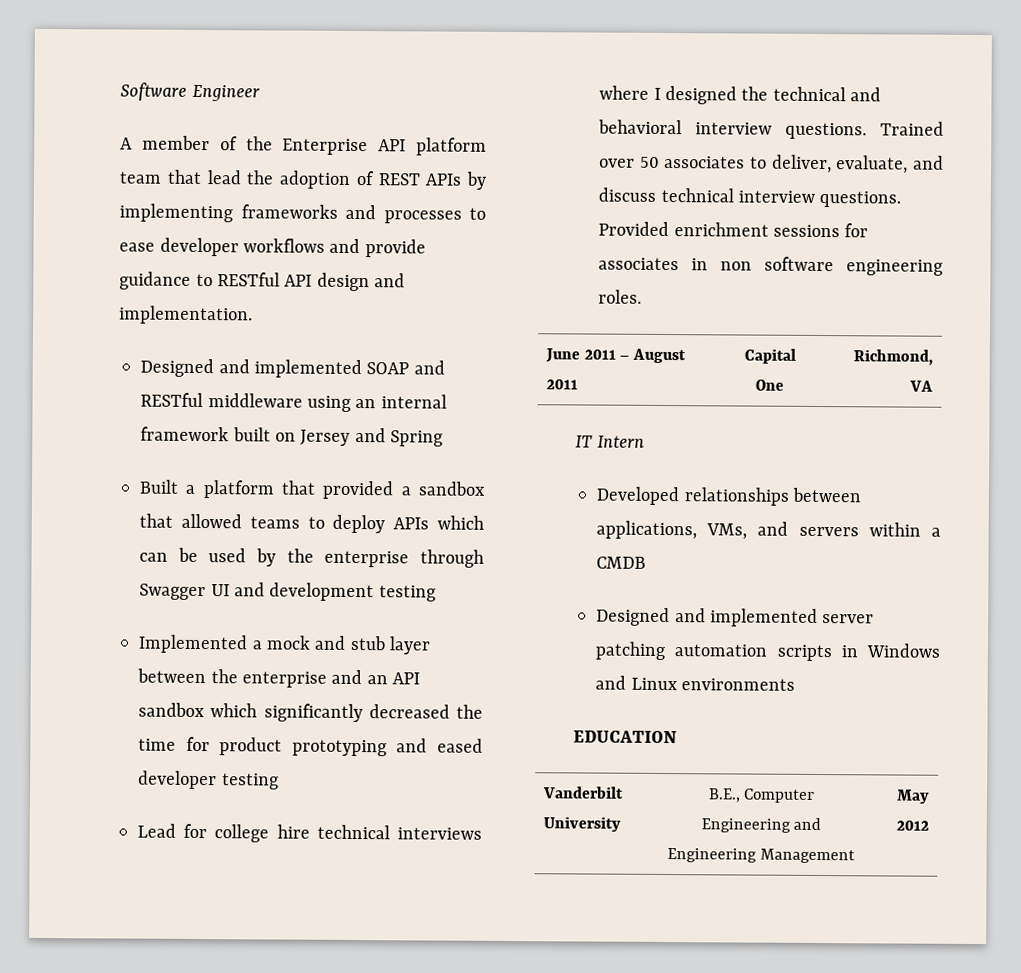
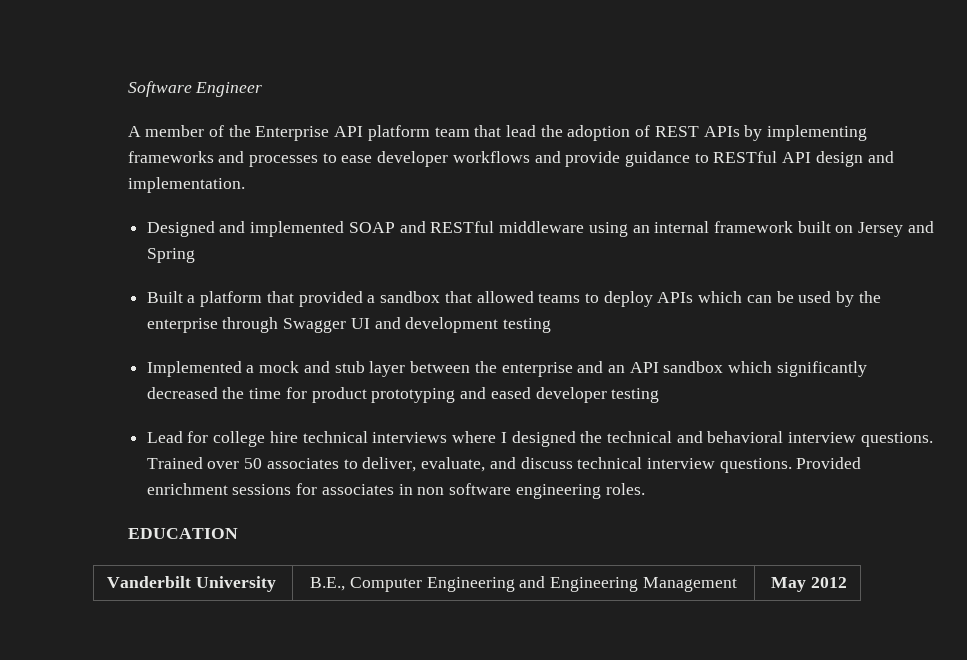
- June 2011 – August 2011 | Capital One | Richmond, VA
- IT Intern
- Developed relationships between applications, VMs, and servers within a CMDB
- Designed and implemented server patching automation scripts in Windows and Linux environments

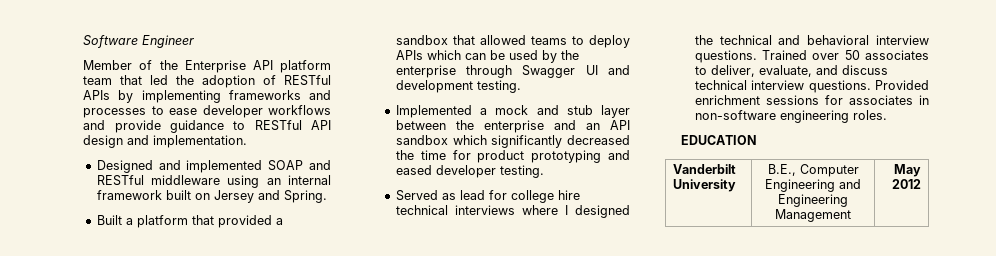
- A member of the Enterprise API platform team that lead the adoption of REST APIs by implementing frameworks and processes to ease developer workflows and provide guidance to RESTful API design and implementation.
+ Member of the Enterprise API platform team that led the adoption of RESTful APIs by implementing frameworks and processes to ease developer workflows and provide guidance to RESTful API design and implementation.
- Designed and implemented SOAP and RESTful middleware using an internal framework built on Jersey and Spring
+ Designed and implemented SOAP and RESTful middleware using an internal framework built on Jersey and Spring.
- Built a platform that provided a sandbox that allowed teams to deploy APIs which can be used by the enterprise through Swagger UI and development testing
+ Built a platform that provided a sandbox that allowed teams to deploy APIs which can be used by the enterprise through Swagger UI and development testing.
- Implemented a mock and stub layer between the enterprise and an API sandbox which significantly decreased the time for product prototyping and eased developer testing
- Lead for college hire technical interviews where I designed the technical and behavioral interview questions.
+ Implemented a mock and stub layer between the enterprise and an API sandbox which significantly decreased the time for product prototyping and eased developer testing.
+ Served as lead for college hire technical interviews where I designed the technical and behavioral interview questions.
- Provided enrichment sessions for associates in non software engineering roles.
+ Provided enrichment sessions for associates in non-software engineering roles.

